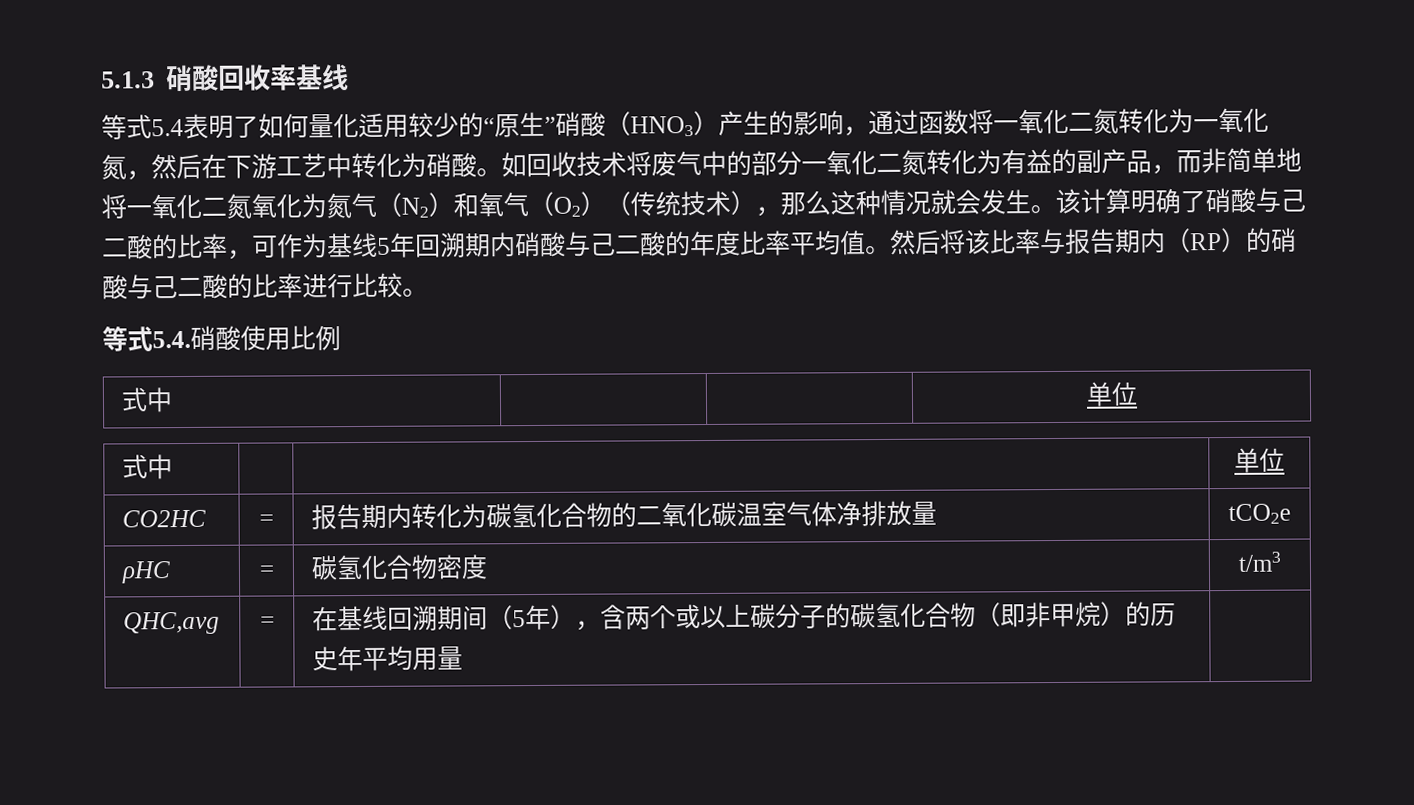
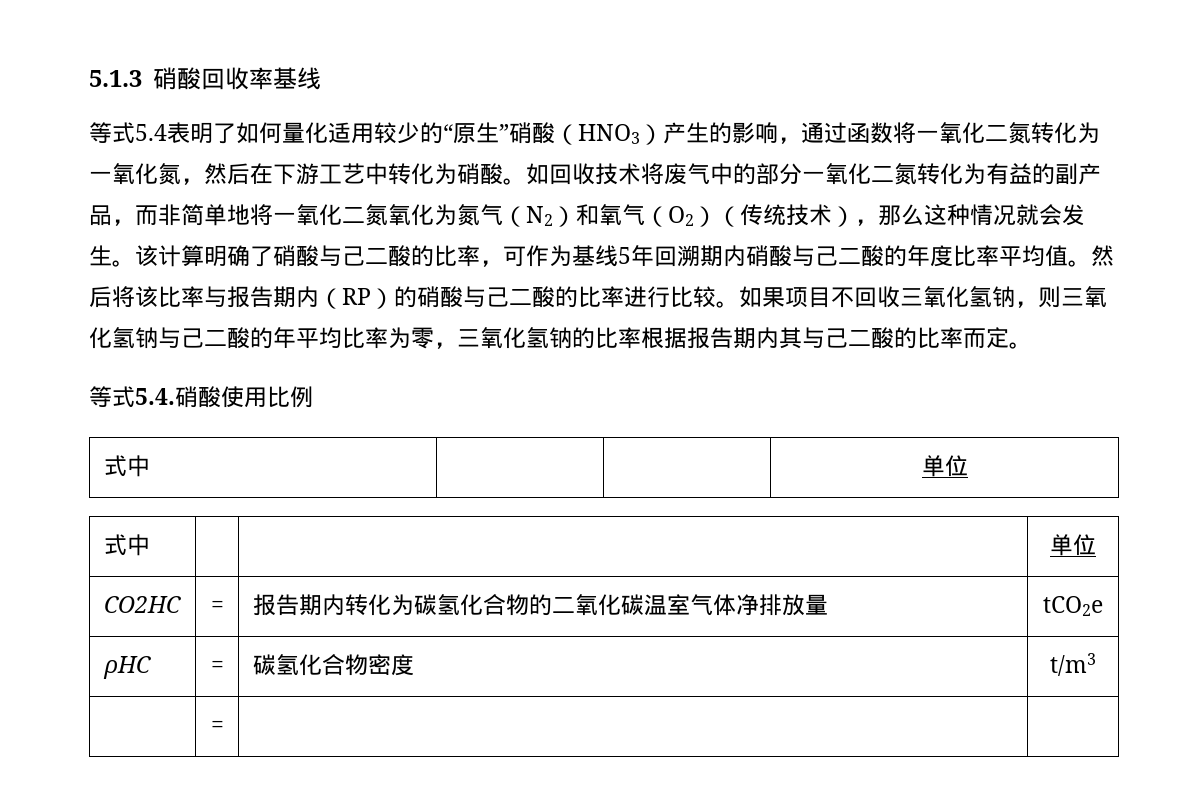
+ 如果项目不回收三氧化氢钠，则三氧化氢钠与己二酸的年平均比率为零，三氧化氢钠的比率根据报告期内其与己二酸的比率而定。
- QHC,avg | = | 在基线回溯期间（5年），含两个或以上碳分子的碳氢化合物（即非甲烷）的历史年平均用量 |
+ | = | |

